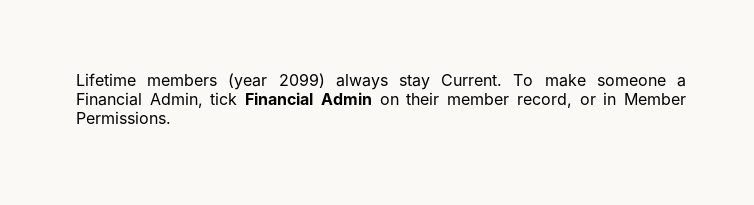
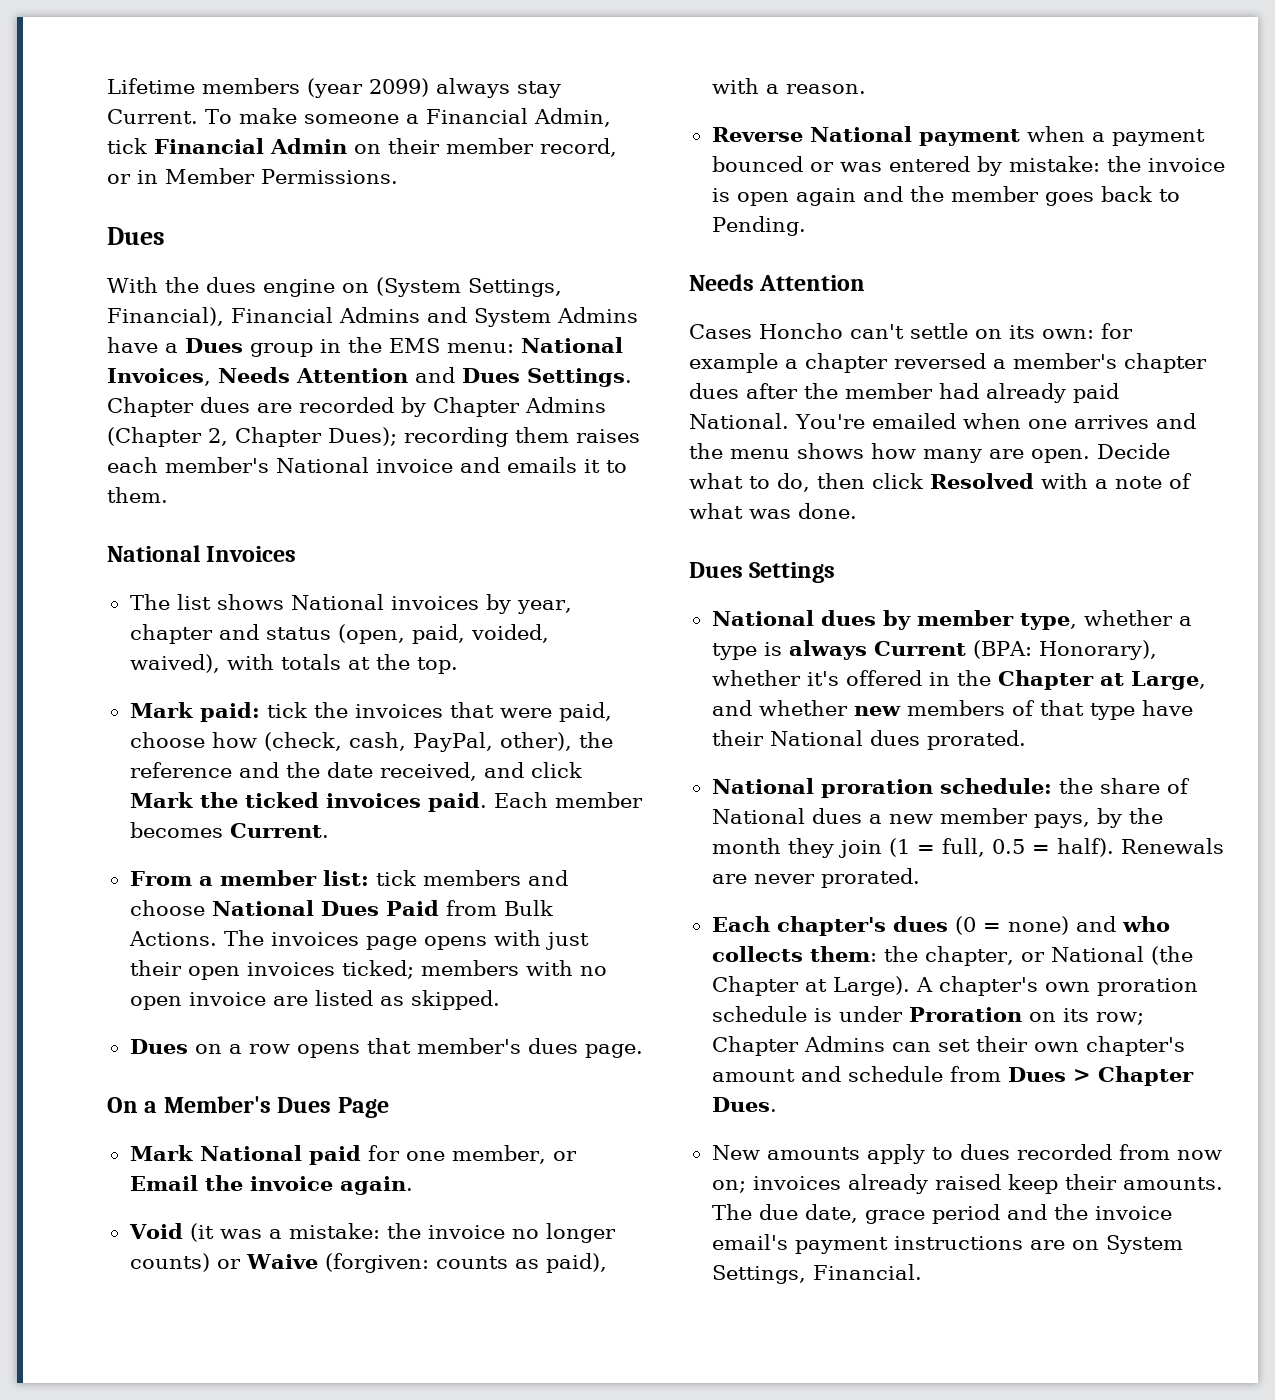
  To make someone a Financial Admin, tick Financial Admin on their member record, or in Member Permissions.
+ Dues
+ With the dues engine on (System Settings, Financial), Financial Admins and System Admins have a Dues group in the EMS menu: National Invoices, Needs Attention and Dues Settings. Chapter dues are recorded by Chapter Admins (Chapter 2, Chapter Dues); recording them raises each member's National invoice and emails it to them.
+ National Invoices
+ The list shows National invoices by year, chapter and status (open, paid, voided, waived), with totals at the top.
+ Mark paid: tick the invoices that were paid, choose how (check, cash, PayPal, other), the reference and the date received, and click Mark the ticked invoices paid. Each member becomes Current.
+ From a member list: tick members and choose National Dues Paid from Bulk Actions. The invoices page opens with just their open invoices ticked; members with no open invoice are listed as skipped.
+ Dues on a row opens that member's dues page.
+ On a Member's Dues Page
+ Mark National paid for one member, or Email the invoice again.
+ Void (it was a mistake: the invoice no longer counts) or Waive (forgiven: counts as paid), with a reason.
+ Reverse National payment when a payment bounced or was entered by mistake: the invoice is open again and the member goes back to Pending.
+ Needs Attention
+ Cases Honcho can't settle on its own: for example a chapter reversed a member's chapter dues after the member had already paid National. You're emailed when one arrives and the menu shows how many are open. Decide what to do, then click Resolved with a note of what was done.
+ Dues Settings
+ National dues by member type, whether a type is always Current (BPA: Honorary), whether it's offered in the Chapter at Large, and whether new members of that type have their National dues prorated.
+ National proration schedule: the share of National dues a new member pays, by the month they join (1 = full, 0.5 = half). Renewals are never prorated.
+ Each chapter's dues (0 = none) and who collects them: the chapter, or National (the Chapter at Large). A chapter's own proration schedule is under Proration on its row; Chapter Admins can set their own chapter's amount and schedule from Dues > Chapter Dues.
+ New amounts apply to dues recorded from now on; invoices already raised keep their amounts. The due date, grace period and the invoice email's payment instructions are on System Settings, Financial.

